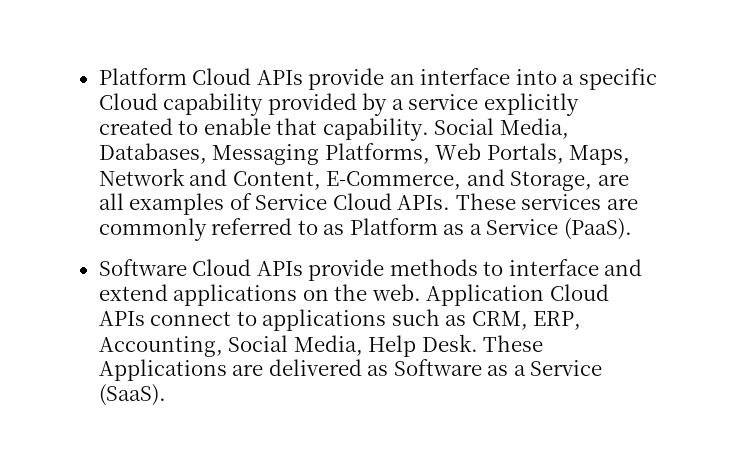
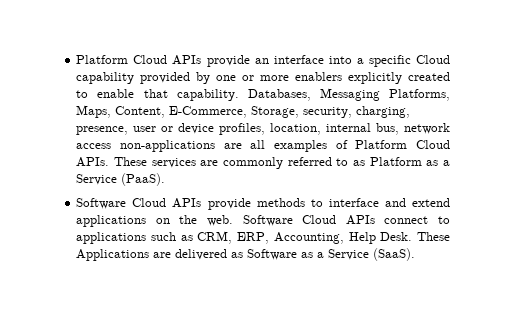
- Platform Cloud APIs provide an interface into a specific Cloud capability provided by a service explicitly created to enable that capability.
+ Platform Cloud APIs provide an interface into a specific Cloud capability provided by one or more enablers explicitly created to enable that capability.
- Social Media, Databases, Messaging Platforms, Web Portals, Maps, Network and Content, E-Commerce, and Storage, are all examples of Service Cloud APIs.
+ Databases, Messaging Platforms, Maps, Content, E-Commerce, Storage, security, charging, presence, user or device profiles, location, internal bus, network access non-applications are all examples of Platform Cloud APIs.
- Application Cloud APIs connect to applications such as CRM, ERP, Accounting, Social Media, Help Desk.
+ Software Cloud APIs connect to applications such as CRM, ERP, Accounting, Help Desk.

